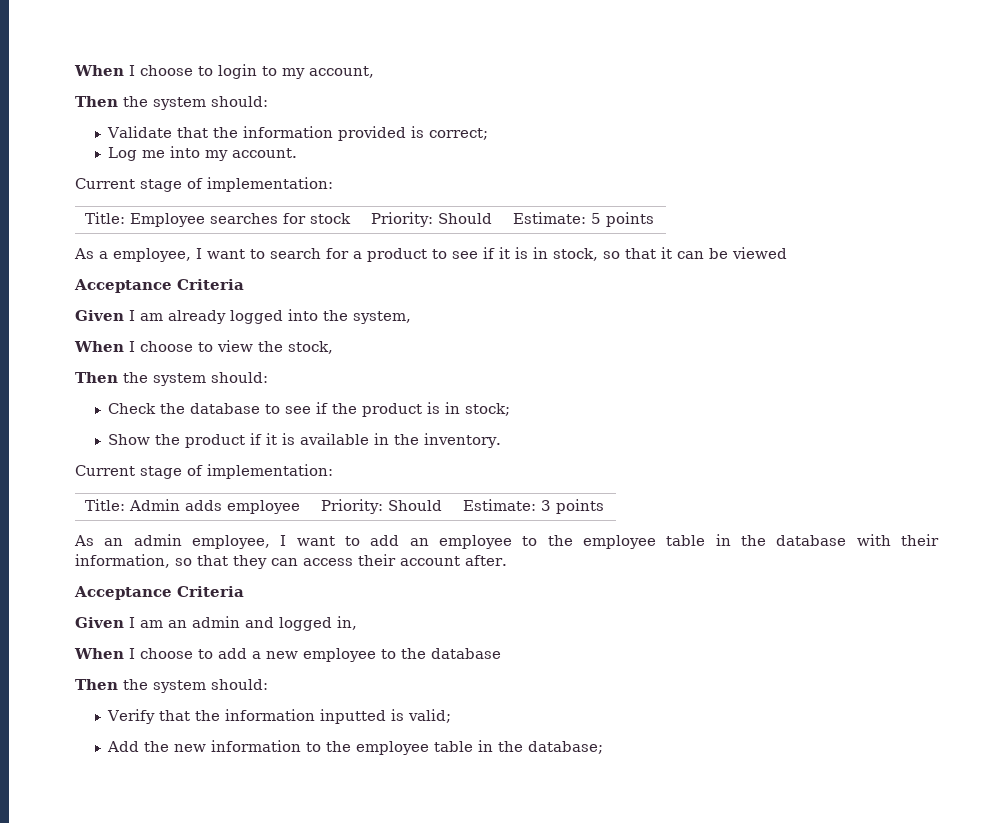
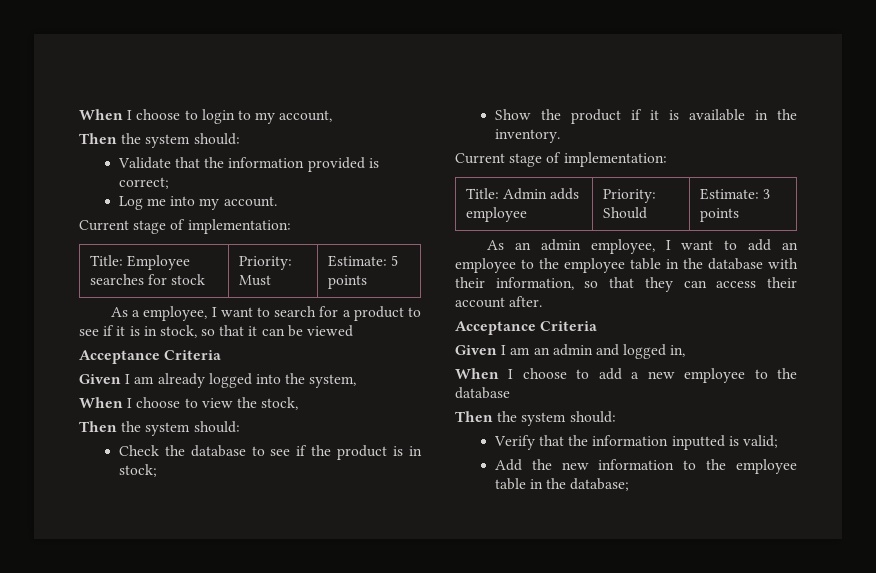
- Title: Employee searches for stock | Priority: Should | Estimate: 5 points
+ Title: Employee searches for stock | Priority: Must | Estimate: 5 points

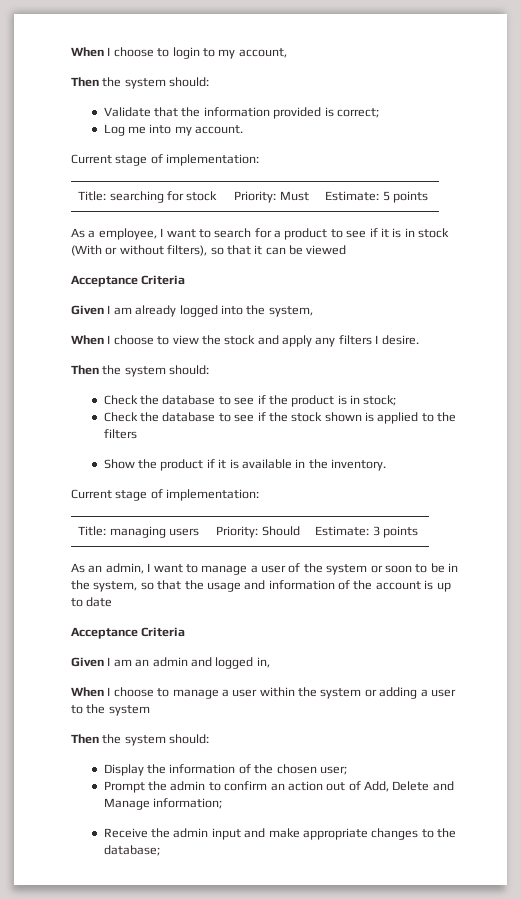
- Title: Employee searches for stock | Priority: Must | Estimate: 5 points
+ Title: searching for stock | Priority: Must | Estimate: 5 points
- As a employee, I want to search for a product to see if it is in stock, so that it can be viewed
+ As a employee, I want to search for a product to see if it is in stock (With or without filters), so that it can be viewed
- When I choose to view the stock,
+ When I choose to view the stock and apply any filters I desire.
+ Check the database to see if the stock shown is applied to the filters
- Title: Admin adds employee | Priority: Should | Estimate: 3 points
+ Title: managing users | Priority: Should | Estimate: 3 points
- As an admin employee, I want to add an employee to the employee table in the database with their information, so that they can access their account after.
+ As an admin, I want to manage a user of the system or soon to be in the system, so that the usage and information of the account is up to date
- When I choose to add a new employee to the database
+ When I choose to manage a user within the system or adding a user to the system
  Then the system should:
- Verify that the information inputted is valid;
- Add the new information to the employee table in the database;
+ Display the information of the chosen user;
+ Prompt the admin to confirm an action out of Add, Delete and Manage information;
+ Receive the admin input and make appropriate changes to the database;

